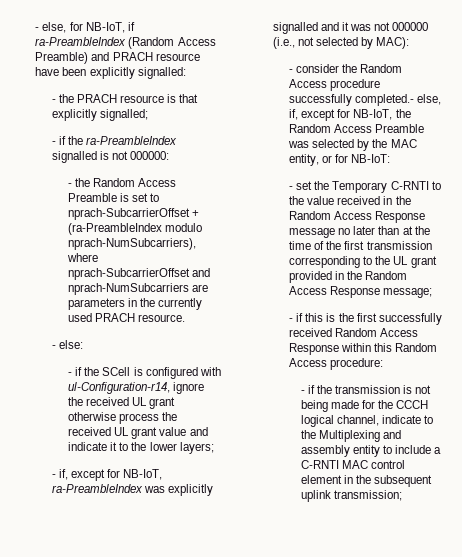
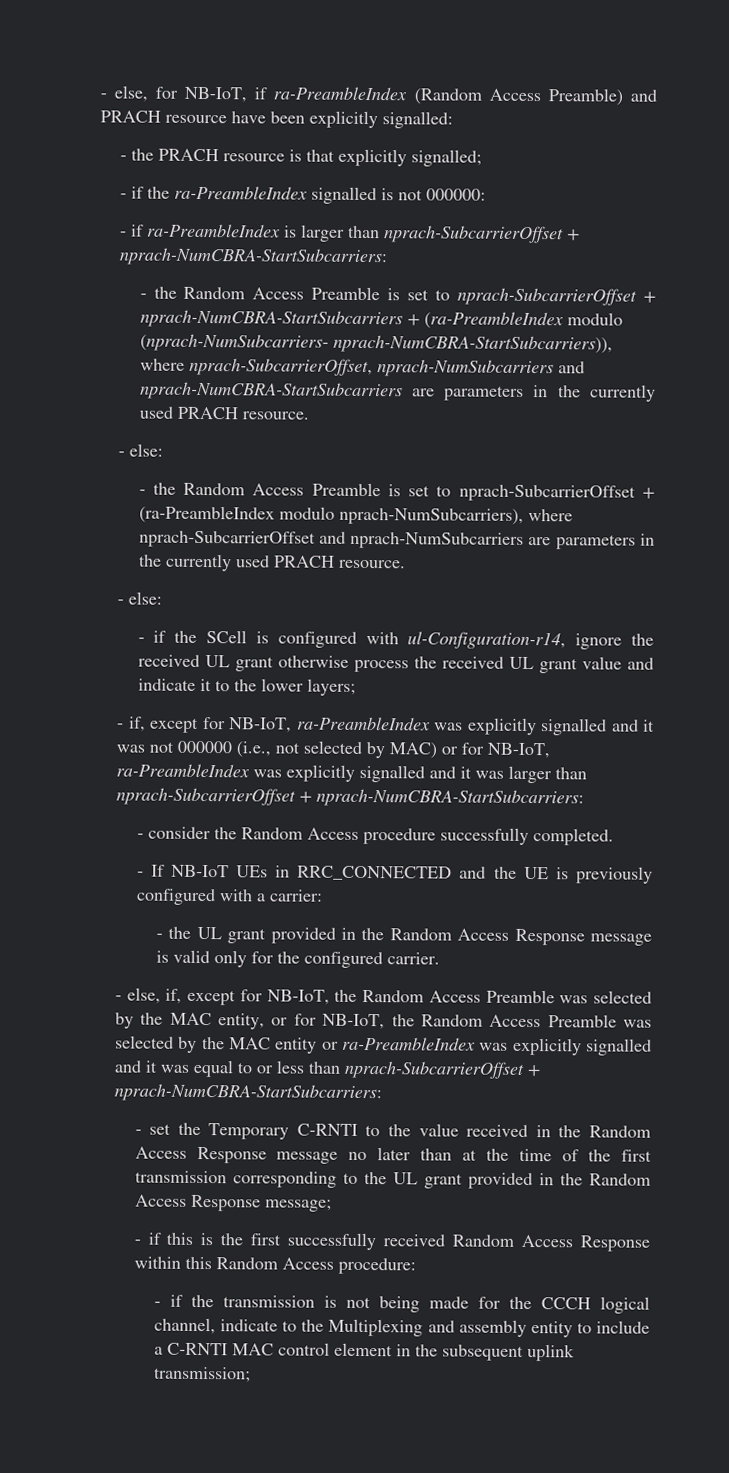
+ - if ra-PreambleIndex is larger than nprach-SubcarrierOffset + nprach-NumCBRA-StartSubcarriers:
+ - the Random Access Preamble is set to nprach-SubcarrierOffset + nprach-NumCBRA-StartSubcarriers + (ra-PreambleIndex modulo (nprach-NumSubcarriers- nprach-NumCBRA-StartSubcarriers)), where nprach-SubcarrierOffset, nprach-NumSubcarriers and nprach-NumCBRA-StartSubcarriers are parameters in the currently used PRACH resource.
+ - else:
- - if, except for NB-IoT, ra-PreambleIndex was explicitly signalled and it was not 000000 (i.e., not selected by MAC):
+ - if, except for NB-IoT, ra-PreambleIndex was explicitly signalled and it was not 000000 (i.e., not selected by MAC) or for NB-IoT, ra-PreambleIndex was explicitly signalled and it was larger than nprach-SubcarrierOffset + nprach-NumCBRA-StartSubcarriers:
- - consider the Random Access procedure successfully completed.- else, if, except for NB-IoT, the Random Access Preamble was selected by the MAC entity, or for NB-IoT:
+ - consider the Random Access procedure successfully completed.
+ - If NB-IoT UEs in RRC_CONNECTED and the UE is previously configured with a carrier:
+ - the UL grant provided in the Random Access Response message is valid only for the configured carrier.
+ - else, if, except for NB-IoT, the Random Access Preamble was selected by the MAC entity, or for NB-IoT, the Random Access Preamble was selected by the MAC entity or ra-PreambleIndex was explicitly signalled and it was equal to or less than nprach-SubcarrierOffset + nprach-NumCBRA-StartSubcarriers:

